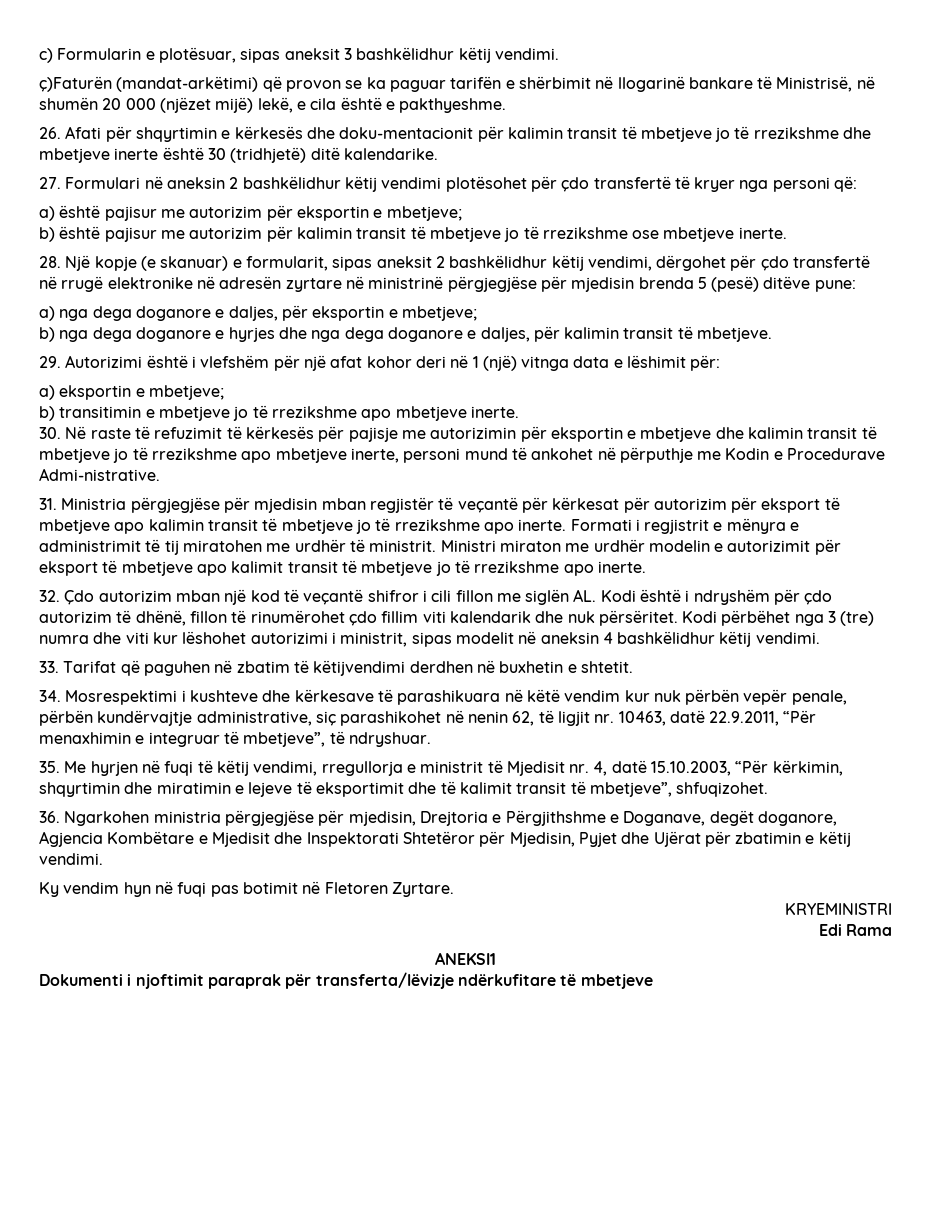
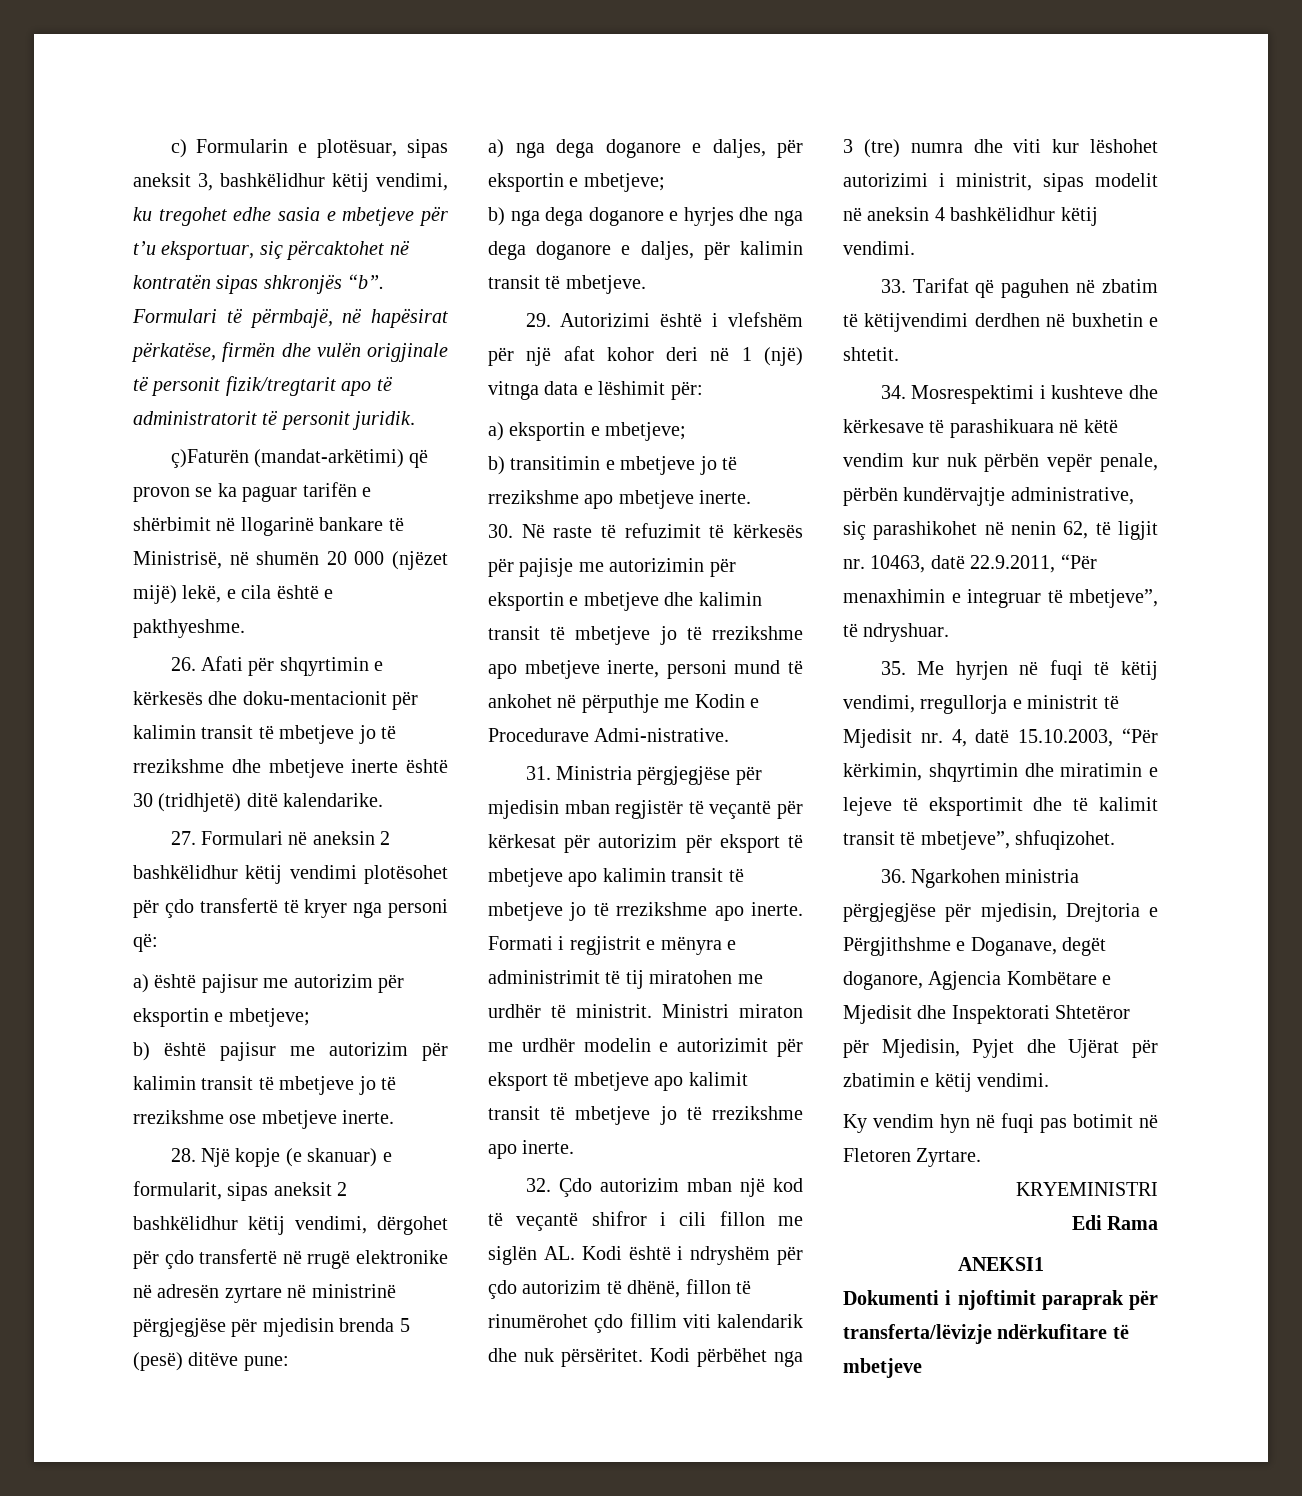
- c) Formularin e plotësuar, sipas aneksit 3 bashkëlidhur këtij vendimi.
+ c) Formularin e plotësuar, sipas aneksit 3, bashkëlidhur këtij vendimi, ku tregohet edhe sasia e mbetjeve për t’u eksportuar, siç përcaktohet në kontratën sipas shkronjës “b”. Formulari të përmbajë, në hapësirat përkatëse, firmën dhe vulën origjinale të personit fizik/tregtarit apo të administratorit të personit juridik.

